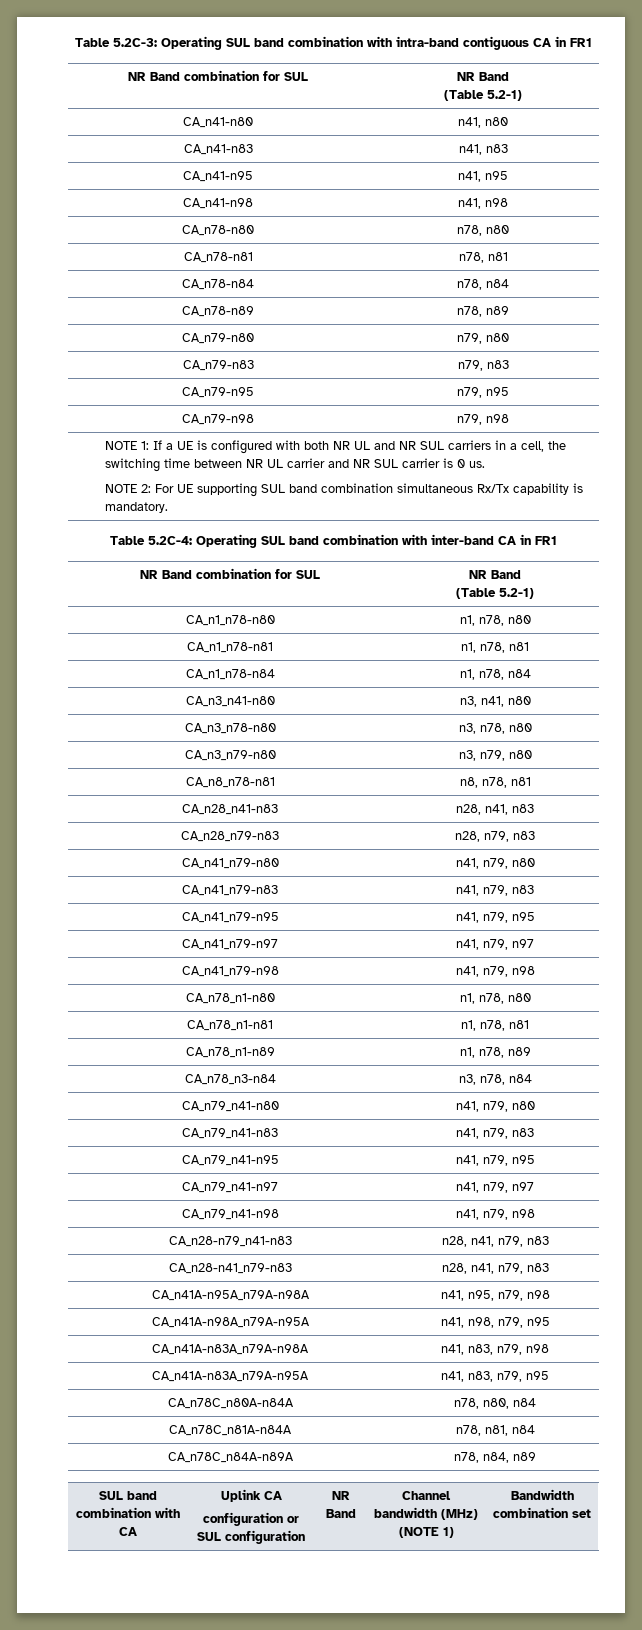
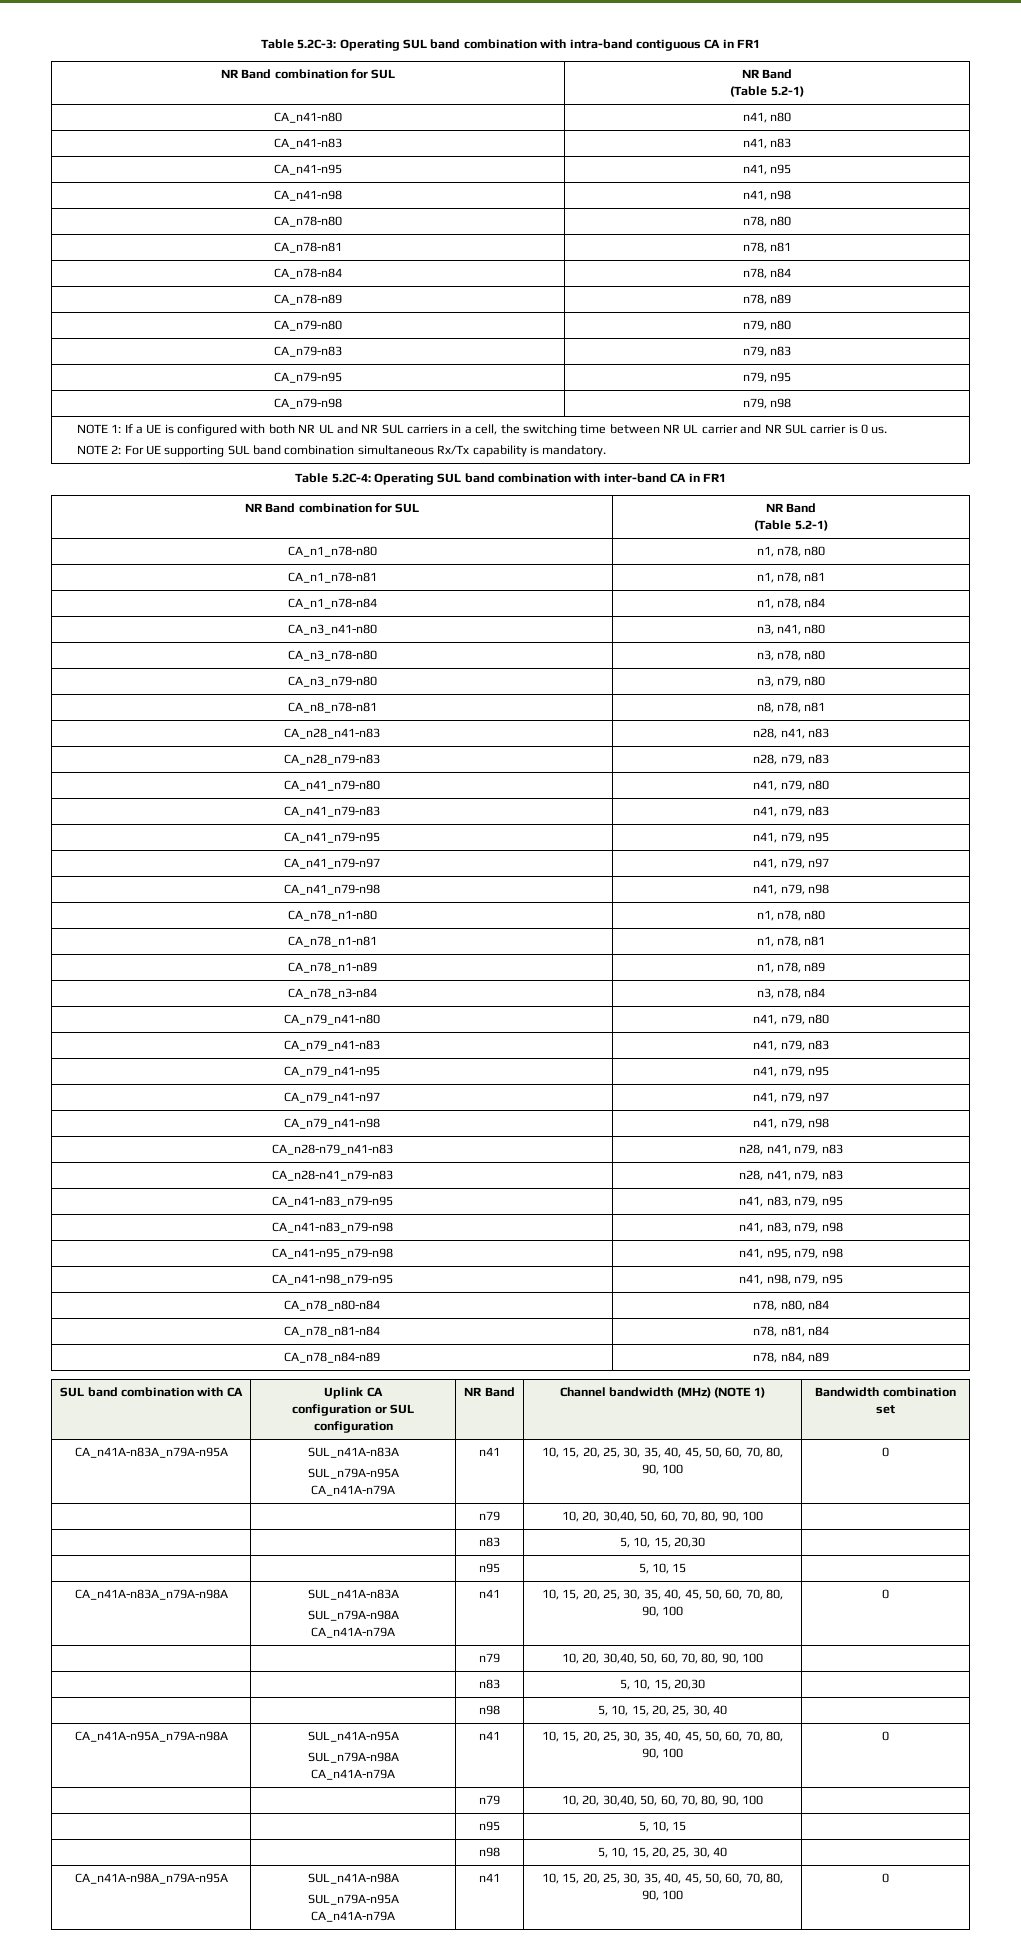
- CA_n41A-n95A_n79A-n98A | n41, n95, n79, n98
+ CA_n41-n83_n79-n95 | n41, n83, n79, n95
+ CA_n41-n83_n79-n98 | n41, n83, n79, n98
+ CA_n41-n95_n79-n98 | n41, n95, n79, n98
- CA_n41A-n98A_n79A-n95A | n41, n98, n79, n95
+ CA_n41-n98_n79-n95 | n41, n98, n79, n95
- CA_n41A-n83A_n79A-n98A | n41, n83, n79, n98
- CA_n41A-n83A_n79A-n95A | n41, n83, n79, n95
- CA_n78C_n80A-n84A | n78, n80, n84
+ CA_n78_n80-n84 | n78, n80, n84
- CA_n78C_n81A-n84A | n78, n81, n84
+ CA_n78_n81-n84 | n78, n81, n84
- CA_n78C_n84A-n89A | n78, n84, n89
+ CA_n78_n84-n89 | n78, n84, n89
+ CA_n41A-n83A_n79A-n95A | SUL_n41A-n83A
+ SUL_n79A-n95A
+ CA_n41A-n79A | n41 | 10, 15, 20, 25, 30, 35, 40, 45, 50, 60, 70, 80, 90, 100 | 0
+ | | n79 | 10, 20, 30,40, 50, 60, 70, 80, 90, 100 |
+ | | n83 | 5, 10, 15, 20,30 |
+ | | n95 | 5, 10, 15 |
+ CA_n41A-n83A_n79A-n98A | SUL_n41A-n83A
+ SUL_n79A-n98A
+ CA_n41A-n79A | n41 | 10, 15, 20, 25, 30, 35, 40, 45, 50, 60, 70, 80, 90, 100 | 0
+ | | n79 | 10, 20, 30,40, 50, 60, 70, 80, 90, 100 |
+ | | n83 | 5, 10, 15, 20,30 |
+ | | n98 | 5, 10, 15, 20, 25, 30, 40 |
+ CA_n41A-n95A_n79A-n98A | SUL_n41A-n95A
+ SUL_n79A-n98A
+ CA_n41A-n79A | n41 | 10, 15, 20, 25, 30, 35, 40, 45, 50, 60, 70, 80, 90, 100 | 0
+ | | n79 | 10, 20, 30,40, 50, 60, 70, 80, 90, 100 |
+ | | n95 | 5, 10, 15 |
+ | | n98 | 5, 10, 15, 20, 25, 30, 40 |
+ CA_n41A-n98A_n79A-n95A | SUL_n41A-n98A
+ SUL_n79A-n95A
+ CA_n41A-n79A | n41 | 10, 15, 20, 25, 30, 35, 40, 45, 50, 60, 70, 80, 90, 100 | 0

